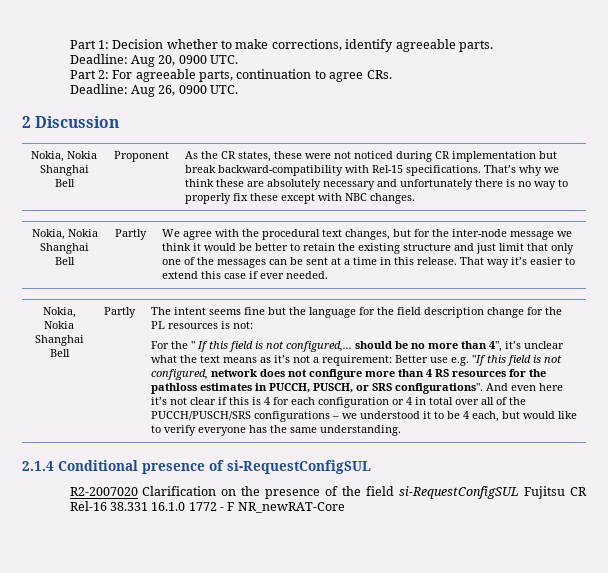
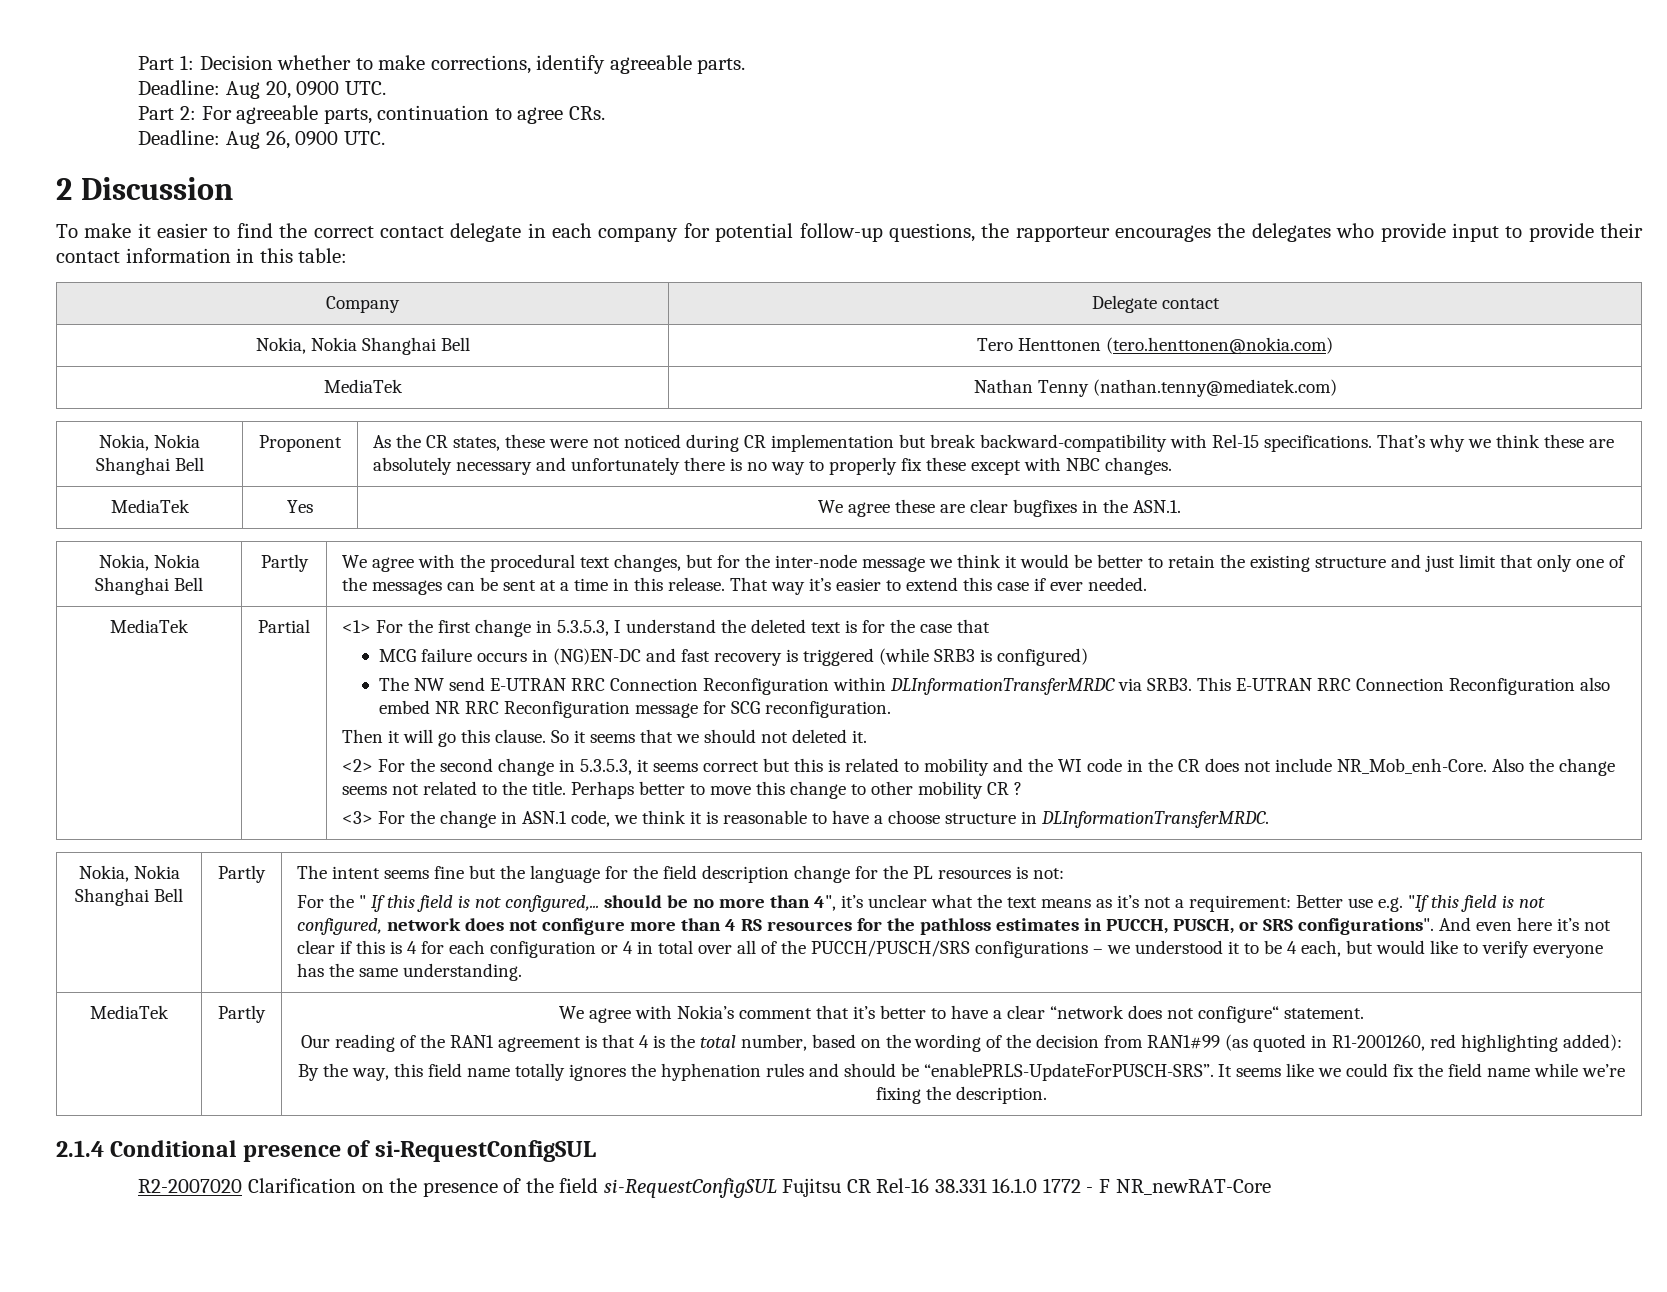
+ To make it easier to find the correct contact delegate in each company for potential follow-up questions, the rapporteur encourages the delegates who provide input to provide their contact information in this table:
+ Company | Delegate contact
+ Nokia, Nokia Shanghai Bell | Tero Henttonen (tero.henttonen@nokia.com)
+ MediaTek | Nathan Tenny (nathan.tenny@mediatek.com)
+ MediaTek | Yes | We agree these are clear bugfixes in the ASN.1.
+ MediaTek | Partial | <1> For the first change in 5.3.5.3, I understand the deleted text is for the case that
+ MCG failure occurs in (NG)EN-DC and fast recovery is triggered (while SRB3 is configured)
+ The NW send E-UTRAN RRC Connection Reconfiguration within DLInformationTransferMRDC via SRB3. This E-UTRAN RRC Connection Reconfiguration also embed NR RRC Reconfiguration message for SCG reconfiguration.
+ Then it will go this clause. So it seems that we should not deleted it.
+ <2> For the second change in 5.3.5.3, it seems correct but this is related to mobility and the WI code in the CR does not include NR_Mob_enh-Core. Also the change seems not related to the title. Perhaps better to move this change to other mobility CR ?
+ <3> For the change in ASN.1 code, we think it is reasonable to have a choose structure in DLInformationTransferMRDC.
+ MediaTek | Partly | We agree with Nokia’s comment that it’s better to have a clear “network does not configure“ statement.
+ Our reading of the RAN1 agreement is that 4 is the total number, based on the wording of the decision from RAN1#99 (as quoted in R1-2001260, red highlighting added):
+ By the way, this field name totally ignores the hyphenation rules and should be “enablePRLS-UpdateForPUSCH-SRS”. It seems like we could fix the field name while we’re fixing the description.

